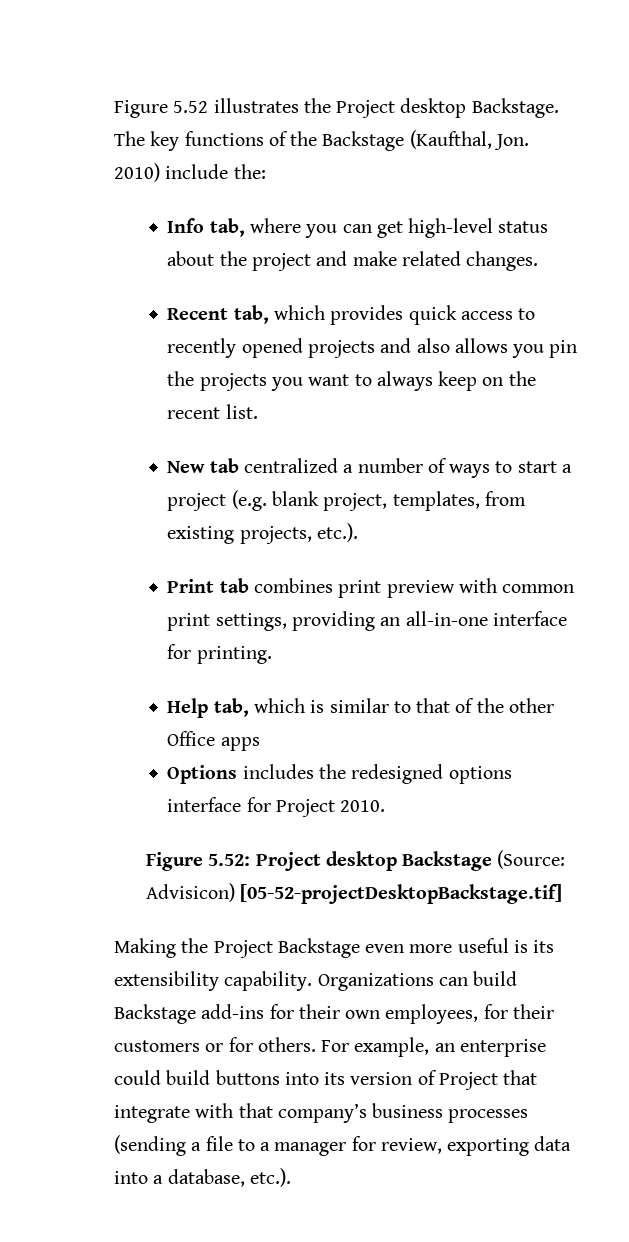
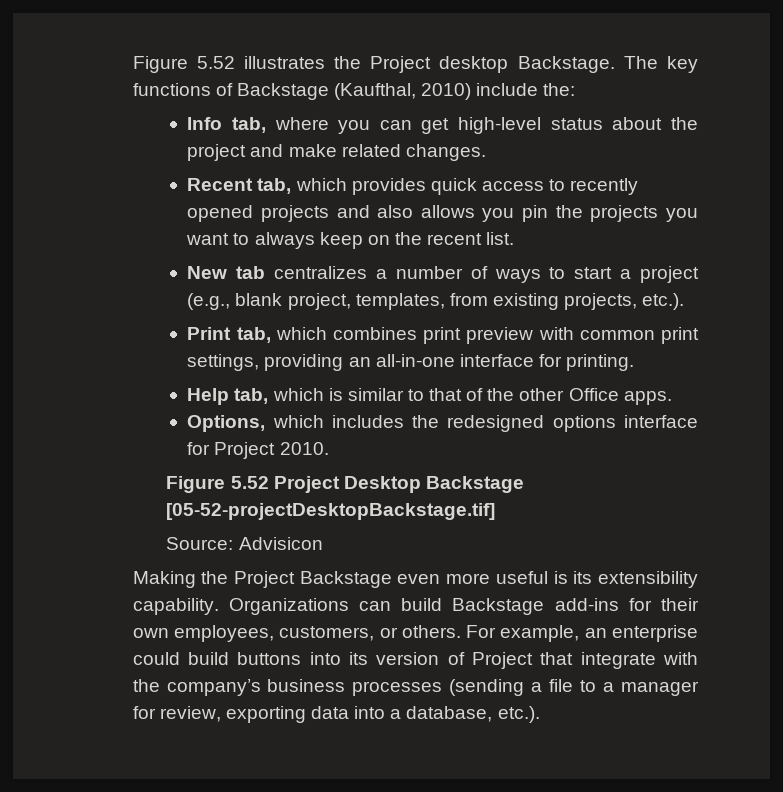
- The key functions of the Backstage (Kaufthal, Jon. 2010) include the:
+ The key functions of Backstage (Kaufthal, 2010) include the:
- New tab centralized a number of ways to start a project (e.g. blank project, templates, from existing projects, etc.).
+ New tab centralizes a number of ways to start a project (e.g., blank project, templates, from existing projects, etc.).
- Print tab combines print preview with common print settings, providing an all-in-one interface for printing.
+ Print tab, which combines print preview with common print settings, providing an all-in-one interface for printing.
- Help tab, which is similar to that of the other Office apps
- Options includes the redesigned options interface for Project 2010.
+ Help tab, which is similar to that of the other Office apps.
+ Options, which includes the redesigned options interface for Project 2010.
- Figure 5.52: Project desktop Backstage (Source: Advisicon) [05-52-projectDesktopBackstage.tif]
+ Figure 5.52 Project Desktop Backstage [05-52-projectDesktopBackstage.tif]
+ Source: Advisicon
- Organizations can build Backstage add-ins for their own employees, for their customers or for others.
+ Organizations can build Backstage add-ins for their own employees, customers, or others.
- For example, an enterprise could build buttons into its version of Project that integrate with that company’s business processes (sending a file to a manager for review, exporting data into a database, etc.).
+ For example, an enterprise could build buttons into its version of Project that integrate with the company’s business processes (sending a file to a manager for review, exporting data into a database, etc.).

